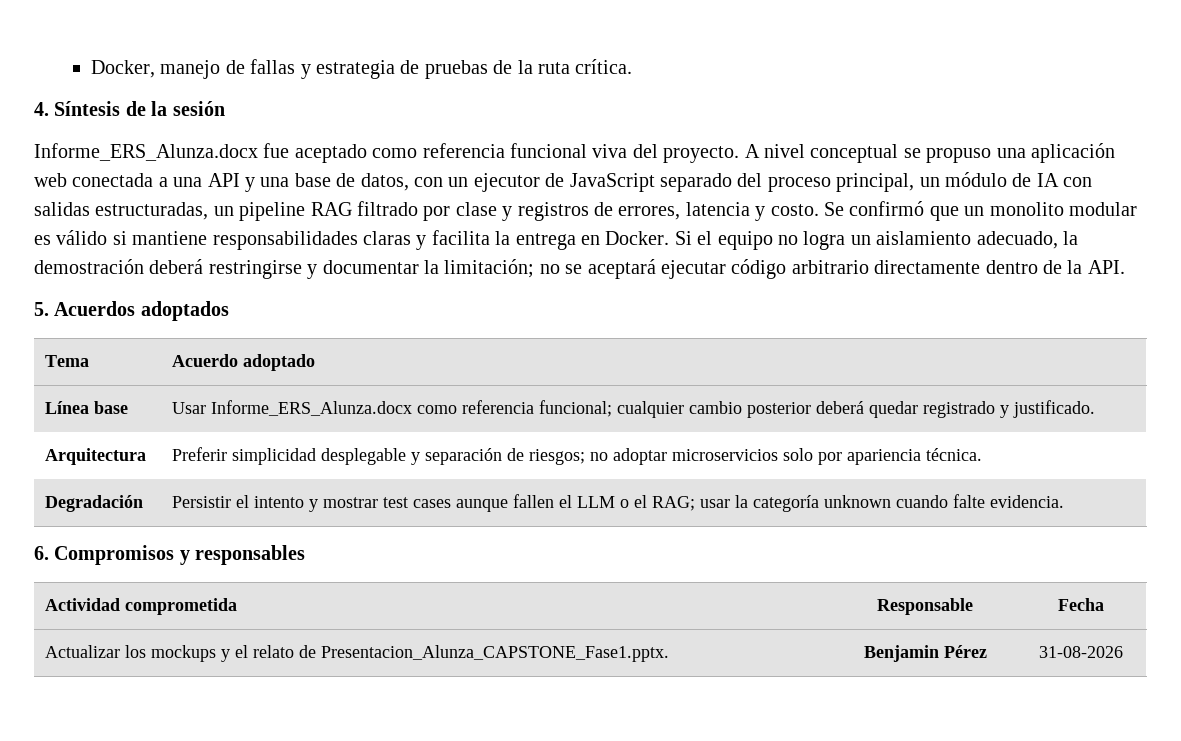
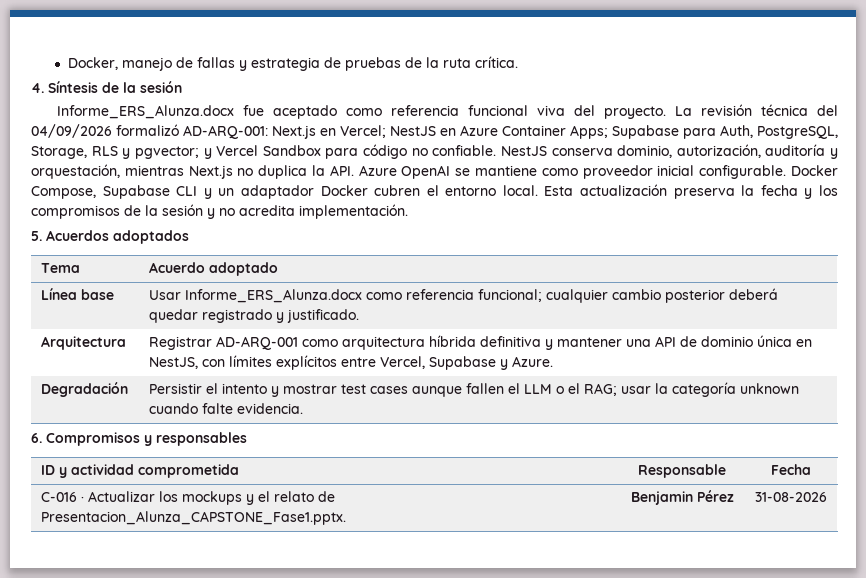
- A nivel conceptual se propuso una aplicación web conectada a una API y una base de datos, con un ejecutor de JavaScript separado del proceso principal, un módulo de IA con salidas estructuradas, un pipeline RAG filtrado por clase y registros de errores, latencia y costo. Se confirmó que un monolito modular es válido si mantiene responsabilidades claras y facilita la entrega en Docker. Si el equipo no logra un aislamiento adecuado, la demostración deberá restringirse y documentar la limitación; no se aceptará ejecutar código arbitrario directamente dentro de la API.
+ La revisión técnica del 04/09/2026 formalizó AD-ARQ-001: Next.js en Vercel; NestJS en Azure Container Apps; Supabase para Auth, PostgreSQL, Storage, RLS y pgvector; y Vercel Sandbox para código no confiable. NestJS conserva dominio, autorización, auditoría y orquestación, mientras Next.js no duplica la API. Azure OpenAI se mantiene como proveedor inicial configurable. Docker Compose, Supabase CLI y un adaptador Docker cubren el entorno local. Esta actualización preserva la fecha y los compromisos de la sesión y no acredita implementación.
- Arquitectura | Preferir simplicidad desplegable y separación de riesgos; no adoptar microservicios solo por apariencia técnica.
+ Arquitectura | Registrar AD-ARQ-001 como arquitectura híbrida definitiva y mantener una API de dominio única en NestJS, con límites explícitos entre Vercel, Supabase y Azure.
- Actividad comprometida | Responsable | Fecha
+ ID y actividad comprometida | Responsable | Fecha
- Actualizar los mockups y el relato de Presentacion_Alunza_CAPSTONE_Fase1.pptx. | Benjamin Pérez | 31-08-2026
+ C-016 · Actualizar los mockups y el relato de Presentacion_Alunza_CAPSTONE_Fase1.pptx. | Benjamin Pérez | 31-08-2026

